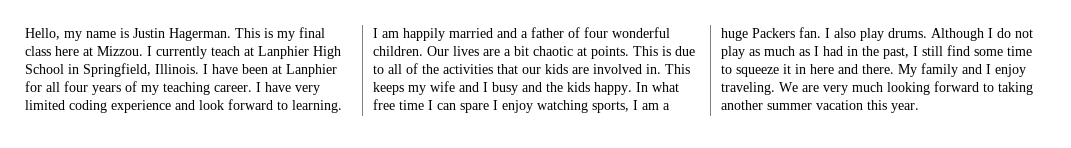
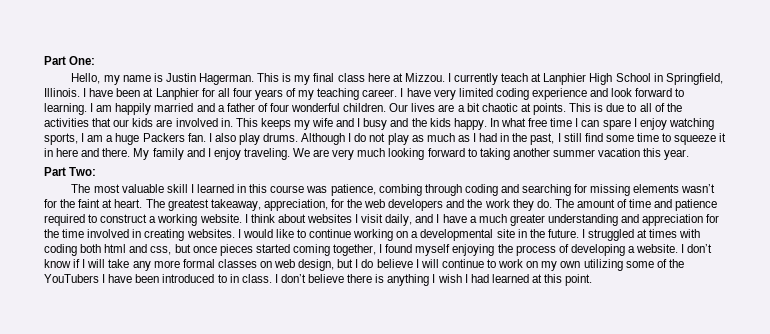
+ Part One:
+ Part Two:
+ The most valuable skill I learned in this course was patience, combing through coding and searching for missing elements wasn’t for the faint at heart. The greatest takeaway, appreciation, for the web developers and the work they do. The amount of time and patience required to construct a working website. I think about websites I visit daily, and I have a much greater understanding and appreciation for the time involved in creating websites. I would like to continue working on a developmental site in the future. I struggled at times with coding both html and css, but once pieces started coming together, I found myself enjoying the process of developing a website. I don’t know if I will take any more formal classes on web design, but I do believe I will continue to work on my own utilizing some of the YouTubers I have been introduced to in class. I don’t believe there is anything I wish I had learned at this point.

